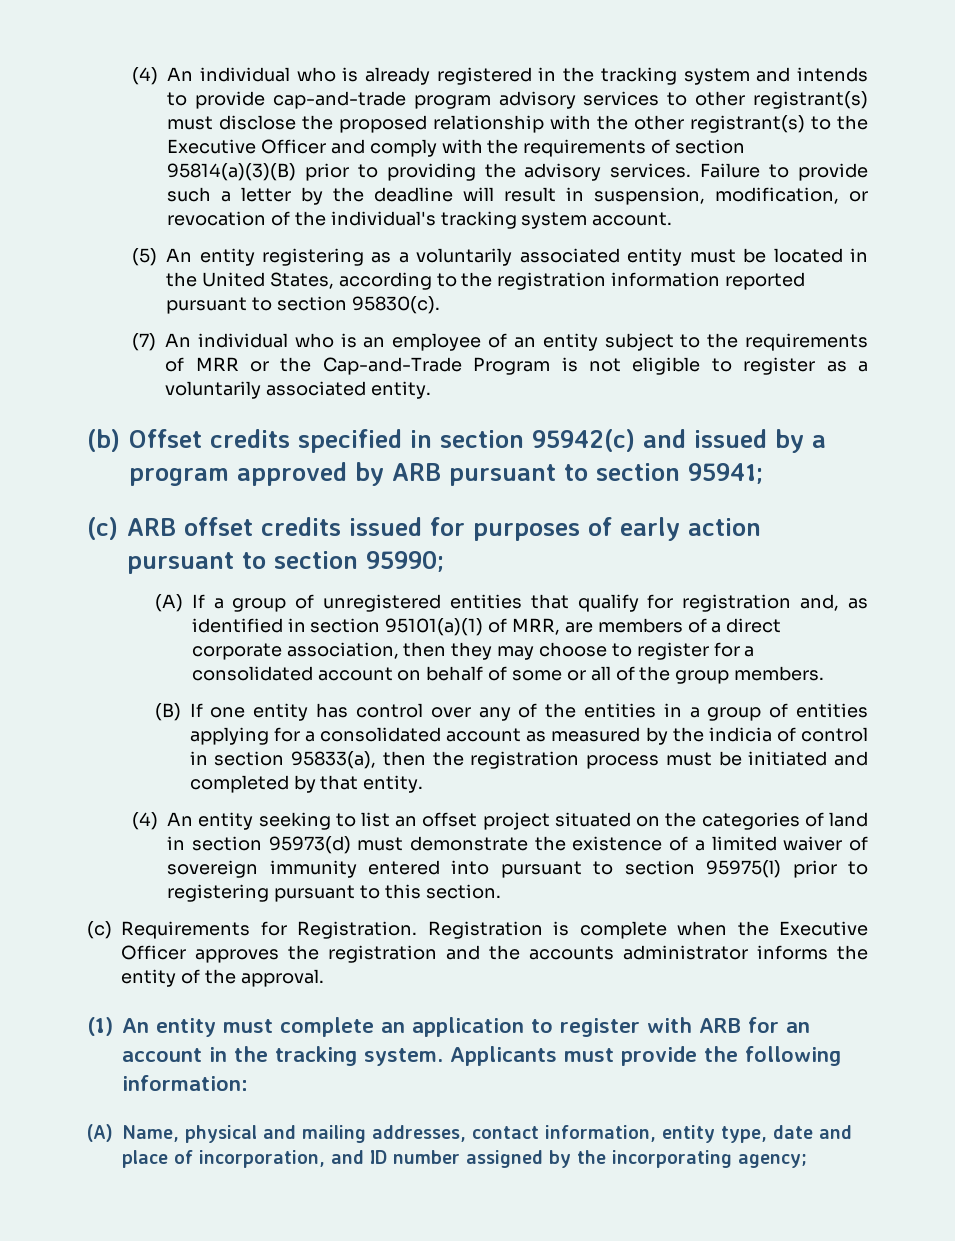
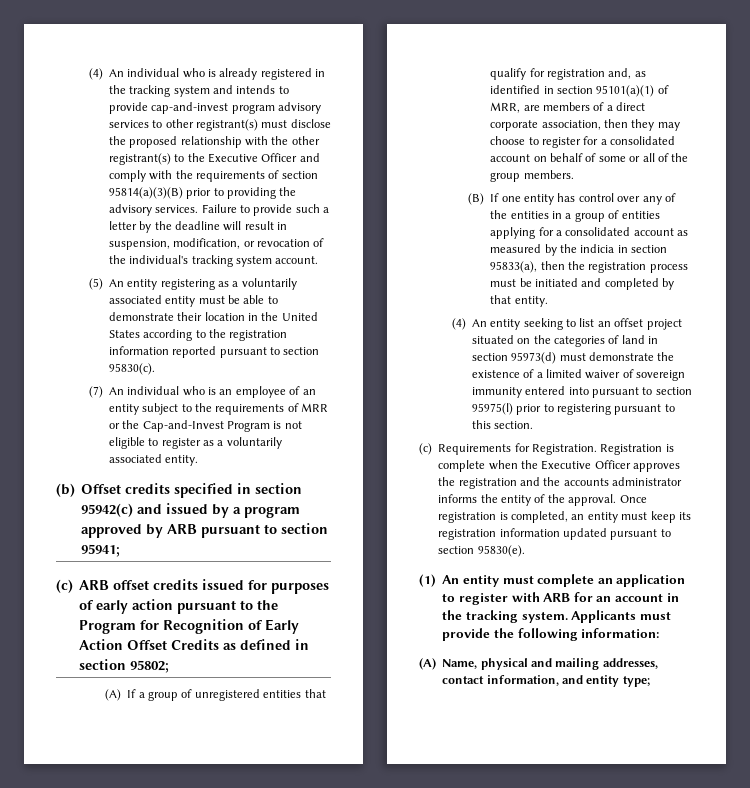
- (4) An individual who is already registered in the tracking system and intends to provide cap-and-trade program advisory services to other registrant(s) must disclose the proposed relationship with the other registrant(s) to the Executive Officer and comply with the requirements of section 95814(a)(3)(B) prior to providing the advisory services.
+ (4) An individual who is already registered in the tracking system and intends to provide cap-and-invest program advisory services to other registrant(s) must disclose the proposed relationship with the other registrant(s) to the Executive Officer and comply with the requirements of section 95814(a)(3)(B) prior to providing the advisory services.
- (5) An entity registering as a voluntarily associated entity must be located in the United States, according to the registration information reported pursuant to section 95830(c).
+ (5) An entity registering as a voluntarily associated entity must be able to demonstrate their location in the United States according to the registration information reported pursuant to section 95830(c).
- (7) An individual who is an employee of an entity subject to the requirements of MRR or the Cap-and-Trade Program is not eligible to register as a voluntarily associated entity.
+ (7) An individual who is an employee of an entity subject to the requirements of MRR or the Cap-and-Invest Program is not eligible to register as a voluntarily associated entity.
- (c) ARB offset credits issued for purposes of early action pursuant to section 95990;
+ (c) ARB offset credits issued for purposes of early action pursuant to the Program for Recognition of Early Action Offset Credits as defined in section 95802;
- (B) If one entity has control over any of the entities in a group of entities applying for a consolidated account as measured by the indicia of control in section 95833(a), then the registration process must be initiated and completed by that entity.
+ (B) If one entity has control over any of the entities in a group of entities applying for a consolidated account as measured by the indicia in section 95833(a), then the registration process must be initiated and completed by that entity.
+ Once registration is completed, an entity must keep its registration information updated pursuant to section 95830(e).
- (A) Name, physical and mailing addresses, contact information, entity type, date and place of incorporation, and ID number assigned by the incorporating agency;
+ (A) Name, physical and mailing addresses, contact information, and entity type;

